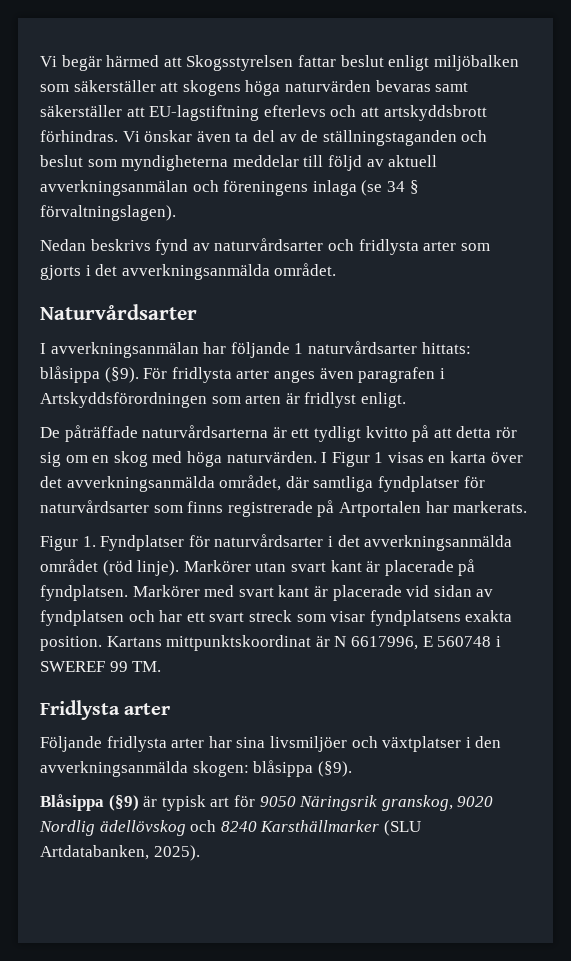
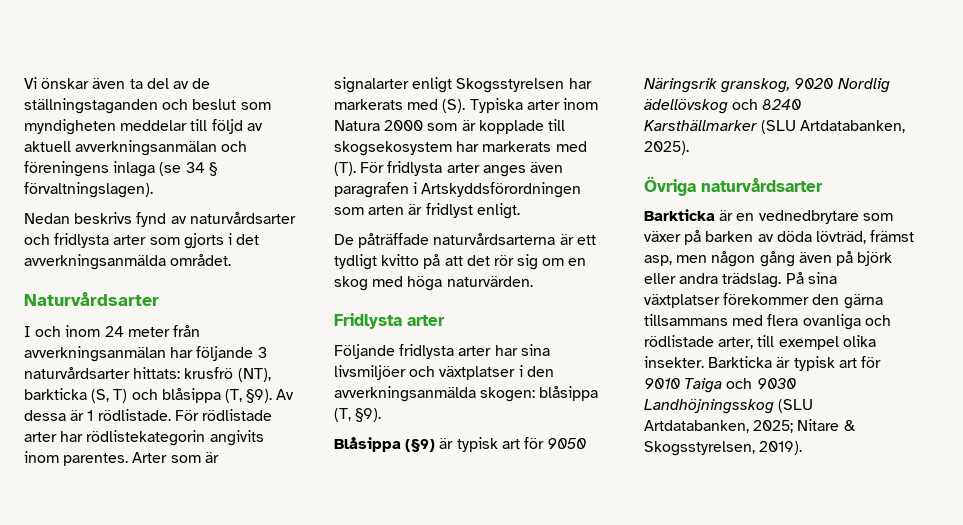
- Vi begär härmed att Skogsstyrelsen fattar beslut enligt miljöbalken som säkerställer att skogens höga naturvärden bevaras samt säkerställer att EU-lagstiftning efterlevs och att artskyddsbrott förhindras. Vi önskar även ta del av de ställningstaganden och beslut som myndigheterna meddelar till följd av aktuell avverkningsanmälan och föreningens inlaga (se 34 § förvaltningslagen).
+ Vi önskar även ta del av de ställningstaganden och beslut som myndigheten meddelar till följd av aktuell avverkningsanmälan och föreningens inlaga (se 34 § förvaltningslagen).
- I avverkningsanmälan har följande 1 naturvårdsarter hittats: blåsippa (§9). För fridlysta arter anges även paragrafen i Artskyddsförordningen som arten är fridlyst enligt.
+ I och inom 24 meter från avverkningsanmälan har följande 3 naturvårdsarter hittats: krusfrö (NT), barkticka (S, T) och blåsippa (T, §9). Av dessa är 1 rödlistade. För rödlistade arter har rödlistekategorin angivits inom parentes. Arter som är signalarter enligt Skogsstyrelsen har markerats med (S). Typiska arter inom Natura 2000 som är kopplade till skogsekosystem har markerats med (T). För fridlysta arter anges även paragrafen i Artskyddsförordningen som arten är fridlyst enligt.
- De påträffade naturvårdsarterna är ett tydligt kvitto på att detta rör sig om en skog med höga naturvärden. I Figur 1 visas en karta över det avverkningsanmälda området, där samtliga fyndplatser för naturvårdsarter som finns registrerade på Artportalen har markerats.
- Figur 1. Fyndplatser för naturvårdsarter i det avverkningsanmälda området (röd linje). Markörer utan svart kant är placerade på fyndplatsen. Markörer med svart kant är placerade vid sidan av fyndplatsen och har ett svart streck som visar fyndplatsens exakta position. Kartans mittpunktskoordinat är N 6617996, E 560748 i SWEREF 99 TM.
+ De påträffade naturvårdsarterna är ett tydligt kvitto på att det rör sig om en skog med höga naturvärden.
- Följande fridlysta arter har sina livsmiljöer och växtplatser i den avverkningsanmälda skogen: blåsippa (§9).
+ Följande fridlysta arter har sina livsmiljöer och växtplatser i den avverkningsanmälda skogen: blåsippa (T, §9).
+ Övriga naturvårdsarter
+ Barkticka är en vednedbrytare som växer på barken av döda lövträd, främst asp, men någon gång även på björk eller andra trädslag. På sina växtplatser förekommer den gärna tillsammans med flera ovanliga och rödlistade arter, till exempel olika insekter. Barkticka är typisk art för 9010 Taiga och 9030 Landhöjningsskog (SLU Artdatabanken, 2025; Nitare & Skogsstyrelsen, 2019).

